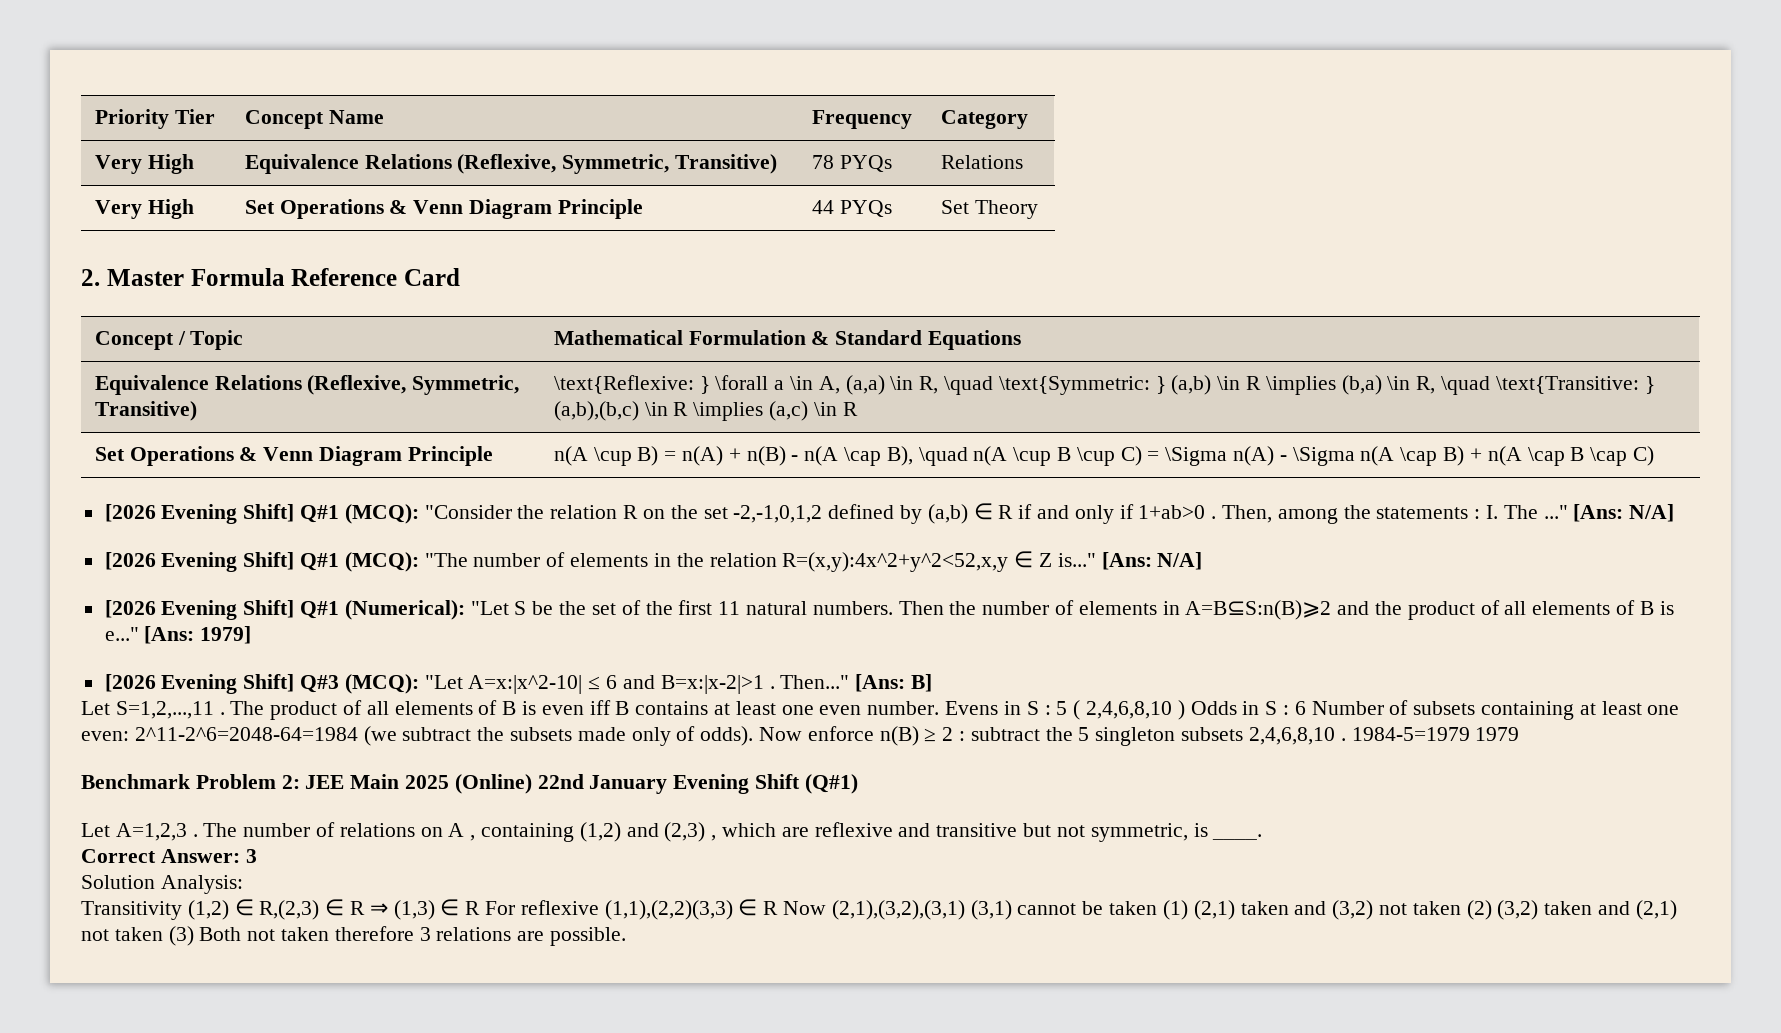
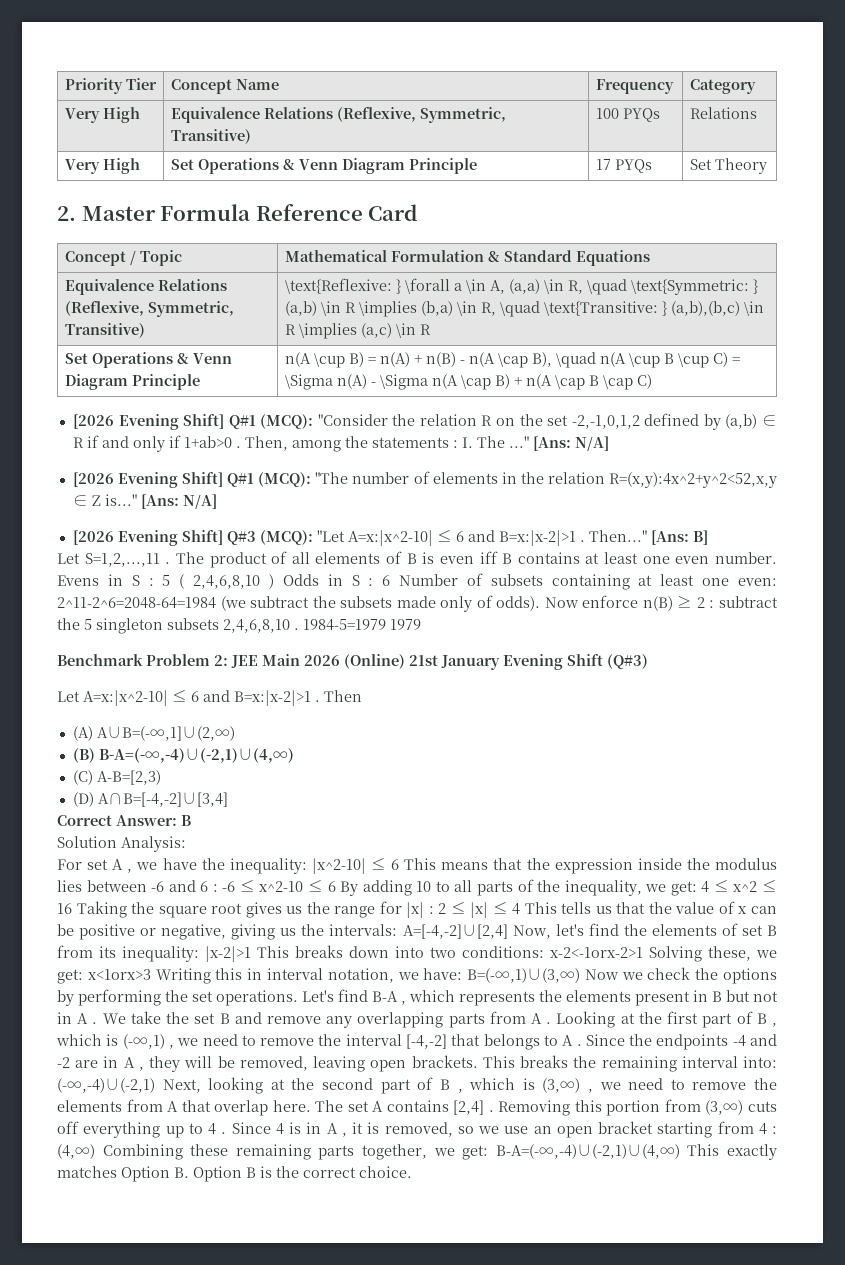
- Very High | Equivalence Relations (Reflexive, Symmetric, Transitive) | 78 PYQs | Relations
+ Very High | Equivalence Relations (Reflexive, Symmetric, Transitive) | 100 PYQs | Relations
- Very High | Set Operations & Venn Diagram Principle | 44 PYQs | Set Theory
+ Very High | Set Operations & Venn Diagram Principle | 17 PYQs | Set Theory
- [2026 Evening Shift] Q#1 (Numerical): "Let S be the set of the first 11 natural numbers. Then the number of elements in A=B⊆S:n(B)⩾2 and the product of all elements of B is e..." [Ans: 1979]
- Benchmark Problem 2: JEE Main 2025 (Online) 22nd January Evening Shift (Q#1)
- Let A=1,2,3 . The number of relations on A , containing (1,2) and (2,3) , which are reflexive and transitive but not symmetric, is ____.
+ Benchmark Problem 2: JEE Main 2026 (Online) 21st January Evening Shift (Q#3)
+ Let A=x:|x^2-10| ≤ 6 and B=x:|x-2|>1 . Then
+ (A) A∪B=(-∞,1]∪(2,∞)
+ (B) B-A=(-∞,-4)∪(-2,1)∪(4,∞)
+ (C) A-B=[2,3)
+ (D) A∩B=[-4,-2]∪[3,4]
- Correct Answer: 3
+ Correct Answer: B
- Transitivity (1,2) ∈ R,(2,3) ∈ R ⇒ (1,3) ∈ R For reflexive (1,1),(2,2)(3,3) ∈ R Now (2,1),(3,2),(3,1) (3,1) cannot be taken (1) (2,1) taken and (3,2) not taken (2) (3,2) taken and (2,1) not taken (3) Both not taken therefore 3 relations are possible.
+ For set A , we have the inequality: |x^2-10| ≤ 6 This means that the expression inside the modulus lies between -6 and 6 : -6 ≤ x^2-10 ≤ 6 By adding 10 to all parts of the inequality, we get: 4 ≤ x^2 ≤ 16 Taking the square root gives us the range for |x| : 2 ≤ |x| ≤ 4 This tells us that the value of x can be positive or negative, giving us the intervals: A=[-4,-2]∪[2,4] Now, let's find the elements of set B from its inequality: |x-2|>1 This breaks down into two conditions: x-2<-1orx-2>1 Solving these, we get: x<1orx>3 Writing this in interval notation, we have: B=(-∞,1)∪(3,∞) Now we check the options by performing the set operations. Let's find B-A , which represents the elements present in B but not in A . We take the set B and remove any overlapping parts from A . Looking at the first part of B , which is (-∞,1) , we need to remove the interval [-4,-2] that belongs to A . Since the endpoints -4 and -2 are in A , they will be removed, leaving open brackets. This breaks the remaining interval into: (-∞,-4)∪(-2,1) Next, looking at the second part of B , which is (3,∞) , we need to remove the elements from A that overlap here. The set A contains [2,4] . Removing this portion from (3,∞) cuts off everything up to 4 . Since 4 is in A , it is removed, so we use an open bracket starting from 4 : (4,∞) Combining these remaining parts together, we get: B-A=(-∞,-4)∪(-2,1)∪(4,∞) This exactly matches Option B. Option B is the correct choice.

